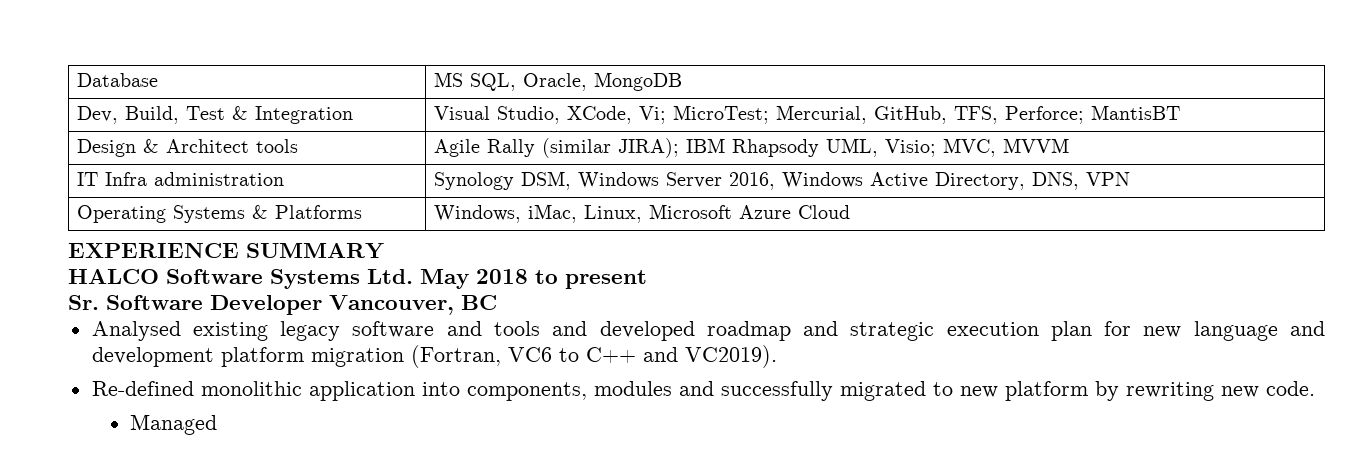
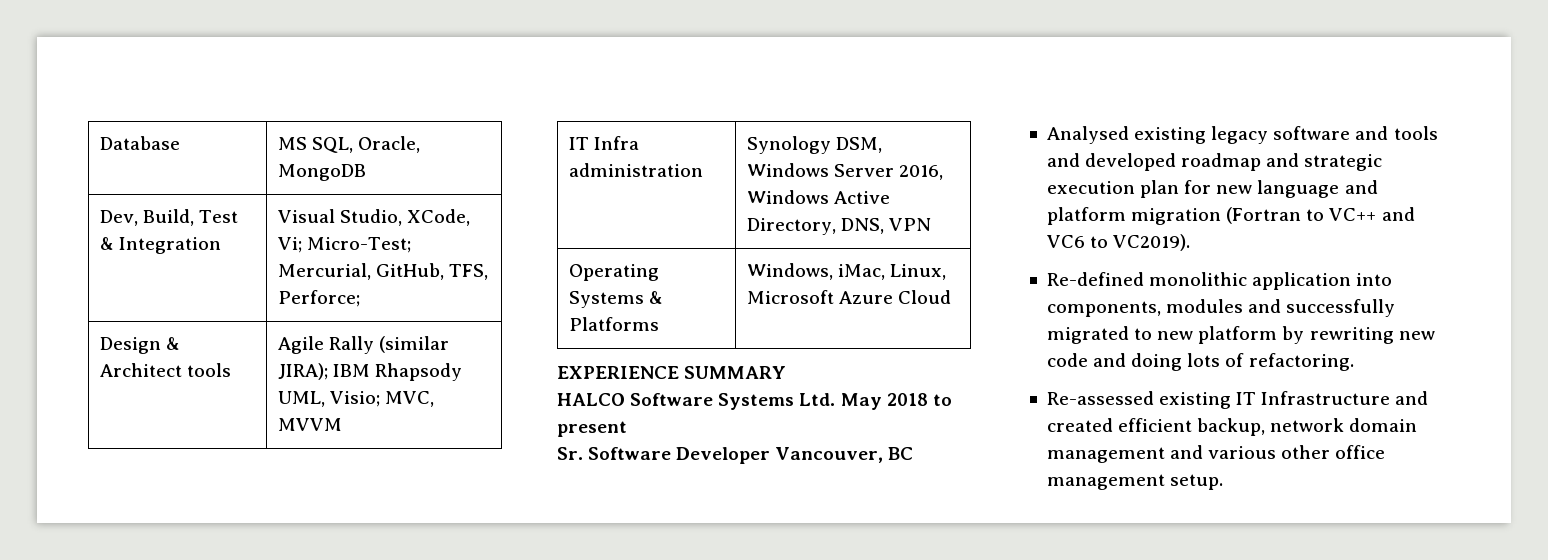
- Dev, Build, Test & Integration | Visual Studio, XCode, Vi; MicroTest; Mercurial, GitHub, TFS, Perforce; MantisBT
+ Dev, Build, Test & Integration | Visual Studio, XCode, Vi; Micro-Test; Mercurial, GitHub, TFS, Perforce;
- Analysed existing legacy software and tools and developed roadmap and strategic execution plan for new language and development platform migration (Fortran, VC6 to C++ and VC2019).
+ Analysed existing legacy software and tools and developed roadmap and strategic execution plan for new language and platform migration (Fortran to VC++ and VC6 to VC2019).
- Re-defined monolithic application into components, modules and successfully migrated to new platform by rewriting new code.
- Managed
+ Re-defined monolithic application into components, modules and successfully migrated to new platform by rewriting new code and doing lots of refactoring.
+ Re-assessed existing IT Infrastructure and created efficient backup, network domain management and various other office management setup.

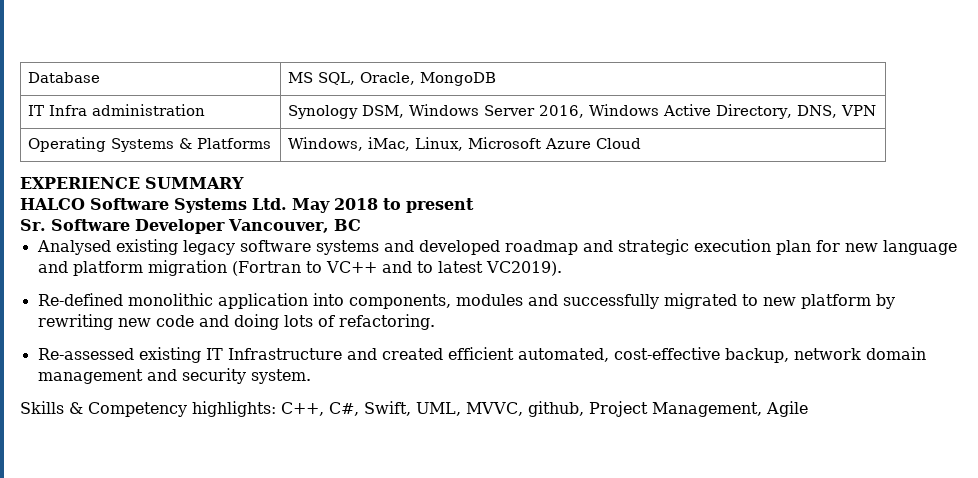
- Dev, Build, Test & Integration | Visual Studio, XCode, Vi; Micro-Test; Mercurial, GitHub, TFS, Perforce;
- Design & Architect tools | Agile Rally (similar JIRA); IBM Rhapsody UML, Visio; MVC, MVVM
- Analysed existing legacy software and tools and developed roadmap and strategic execution plan for new language and platform migration (Fortran to VC++ and VC6 to VC2019).
+ Analysed existing legacy software systems and developed roadmap and strategic execution plan for new language and platform migration (Fortran to VC++ and to latest VC2019).
- Re-assessed existing IT Infrastructure and created efficient backup, network domain management and various other office management setup.
+ Re-assessed existing IT Infrastructure and created efficient automated, cost-effective backup, network domain management and security system.
+ Skills & Competency highlights: C++, C#, Swift, UML, MVVC, github, Project Management, Agile

